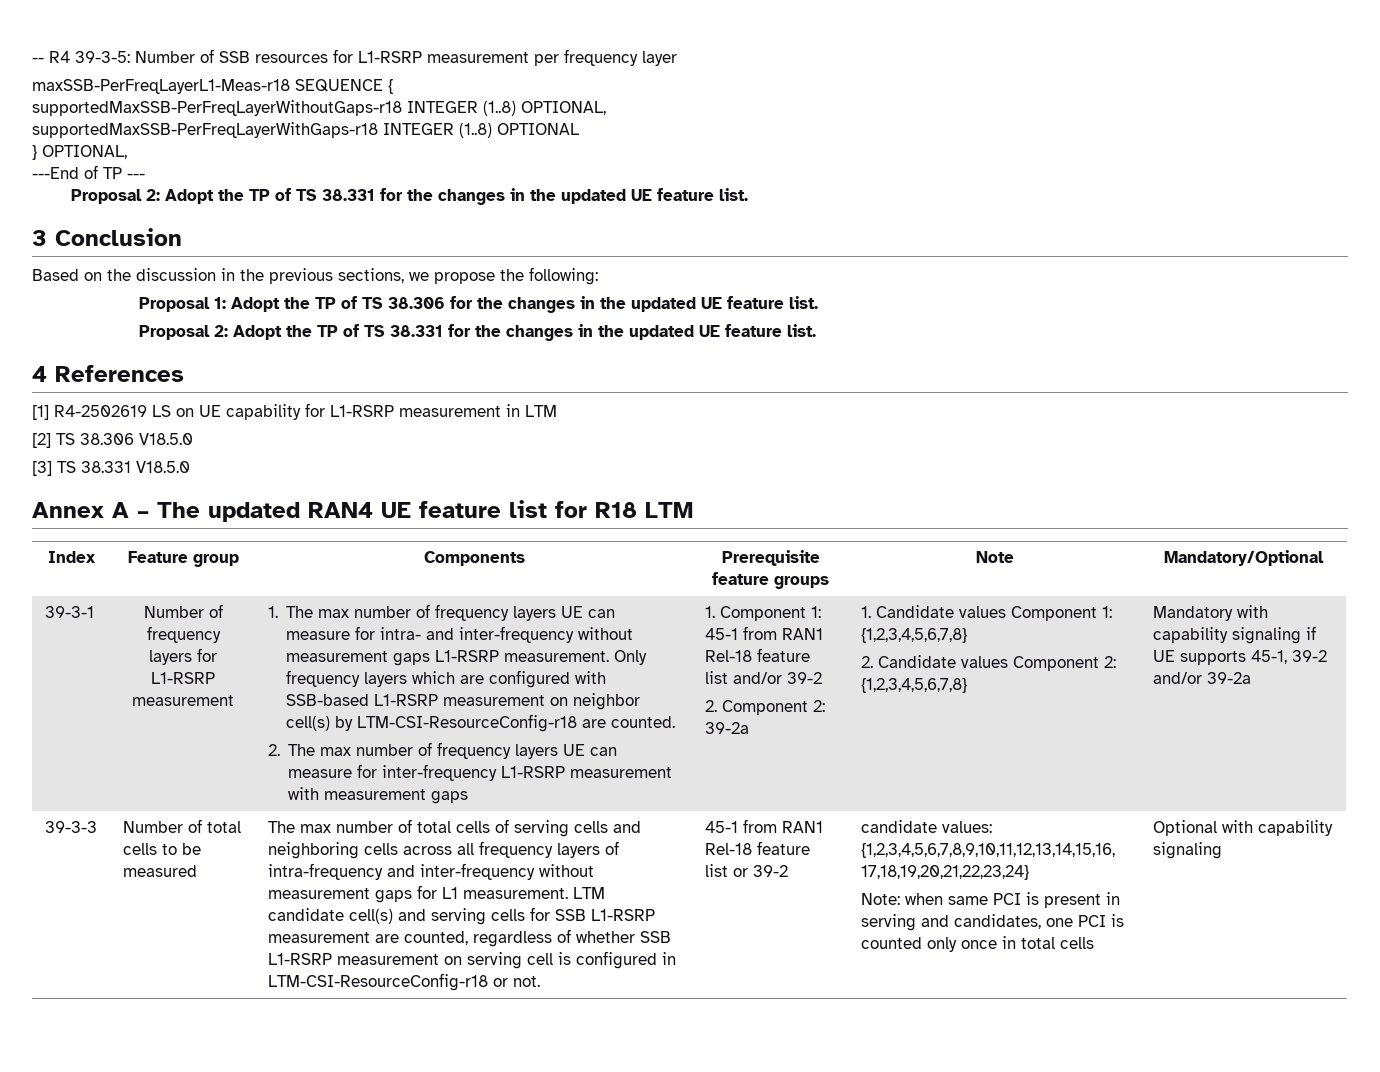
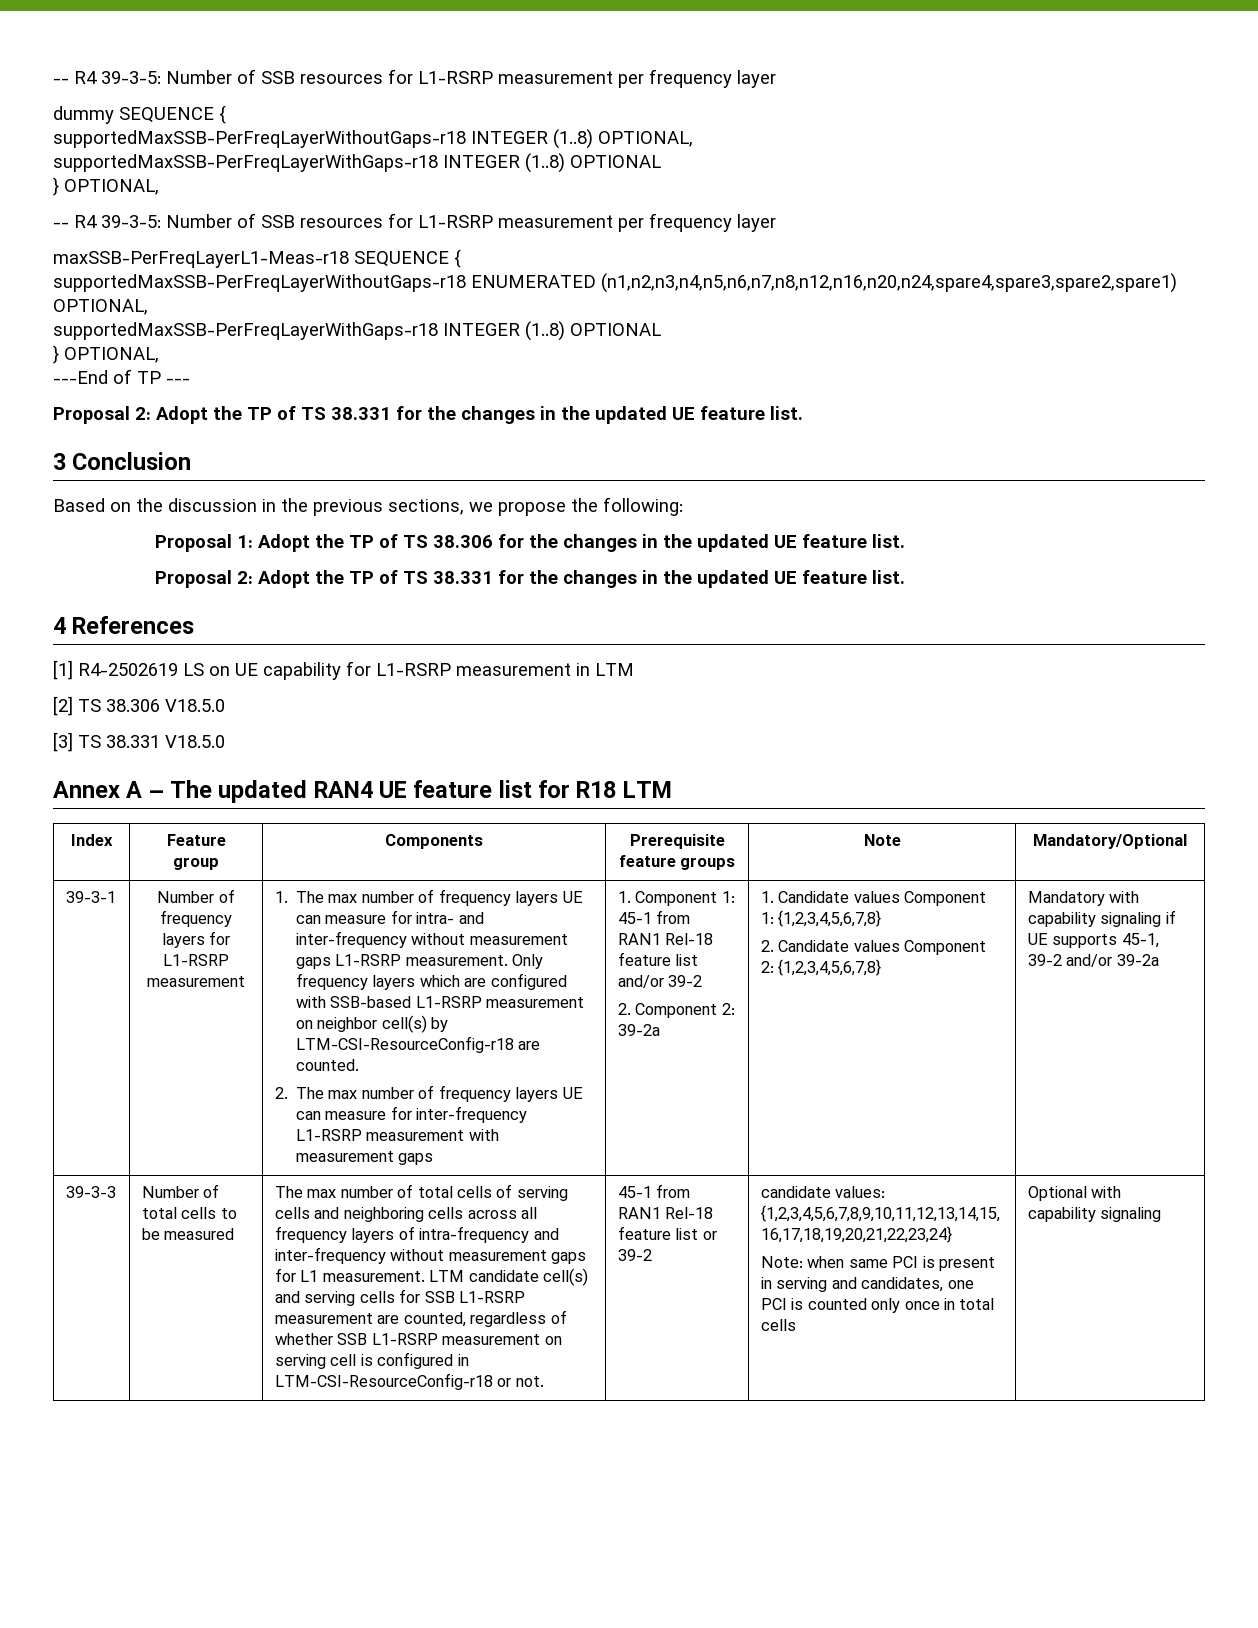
+ dummy SEQUENCE {
+ supportedMaxSSB-PerFreqLayerWithoutGaps-r18 INTEGER (1..8) OPTIONAL,
+ supportedMaxSSB-PerFreqLayerWithGaps-r18 INTEGER (1..8) OPTIONAL
+ } OPTIONAL,
+ -- R4 39-3-5: Number of SSB resources for L1-RSRP measurement per frequency layer
- supportedMaxSSB-PerFreqLayerWithoutGaps-r18 INTEGER (1..8) OPTIONAL,
+ supportedMaxSSB-PerFreqLayerWithoutGaps-r18 ENUMERATED (n1,n2,n3,n4,n5,n6,n7,n8,n12,n16,n20,n24,spare4,spare3,spare2,spare1) OPTIONAL,

